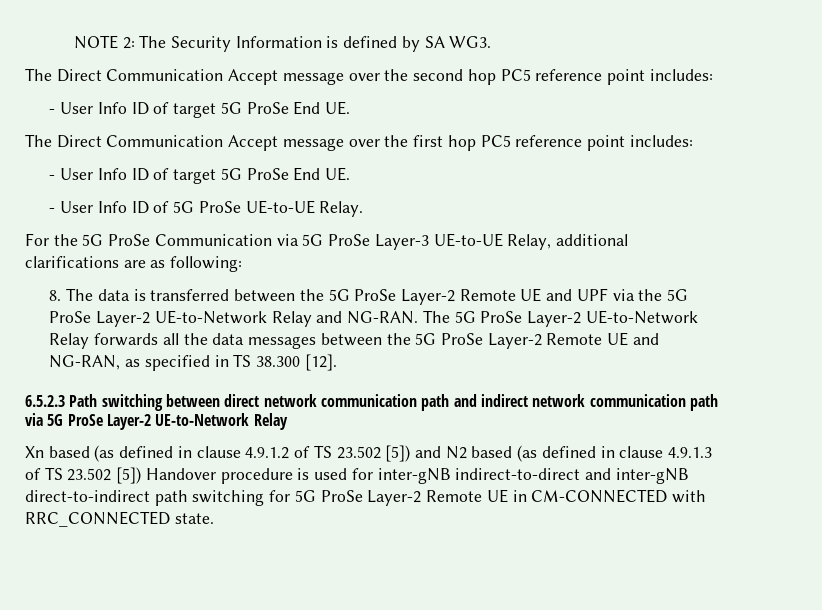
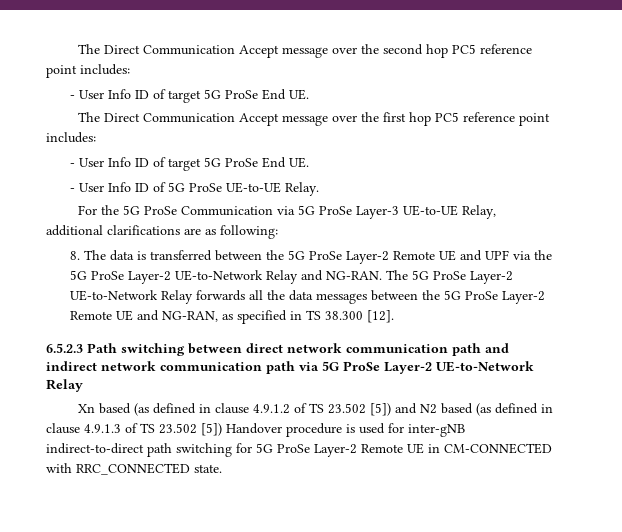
- NOTE 2: The Security Information is defined by SA WG3.
- Xn based (as defined in clause 4.9.1.2 of TS 23.502 [5]) and N2 based (as defined in clause 4.9.1.3 of TS 23.502 [5]) Handover procedure is used for inter-gNB indirect-to-direct and inter-gNB direct-to-indirect path switching for 5G ProSe Layer-2 Remote UE in CM-CONNECTED with RRC_CONNECTED state.
+ Xn based (as defined in clause 4.9.1.2 of TS 23.502 [5]) and N2 based (as defined in clause 4.9.1.3 of TS 23.502 [5]) Handover procedure is used for inter-gNB indirect-to-direct path switching for 5G ProSe Layer-2 Remote UE in CM-CONNECTED with RRC_CONNECTED state.

